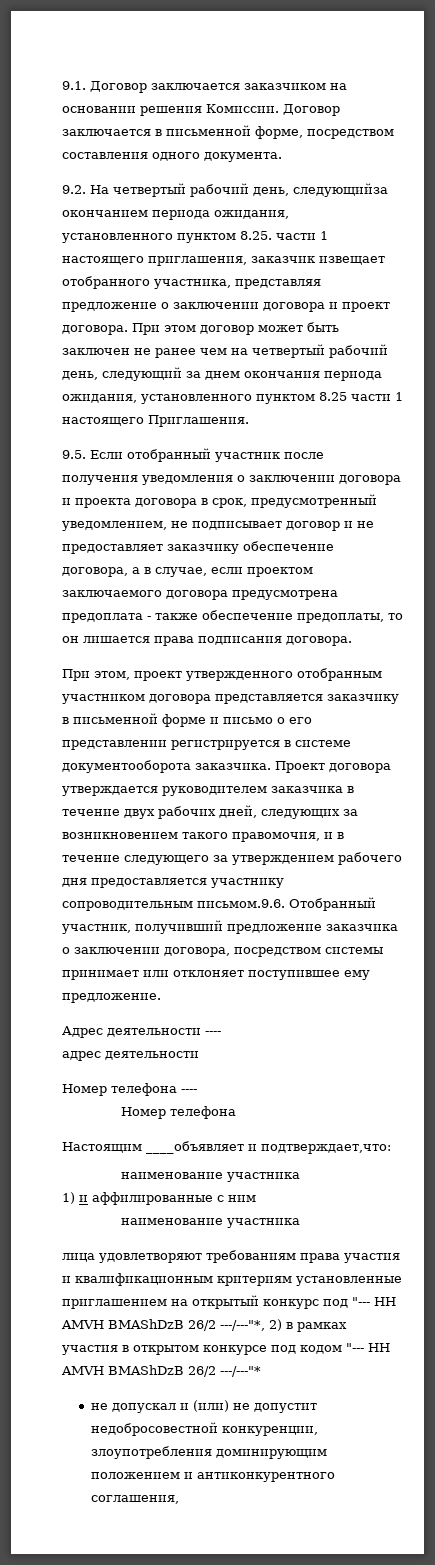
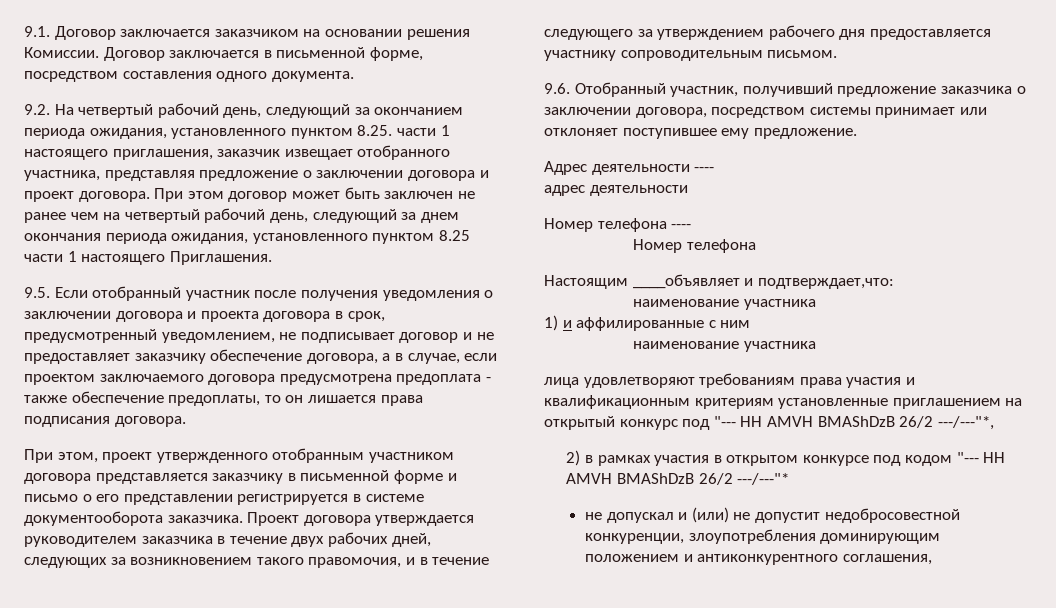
- 9.2. На четвертый рабочий день, следующийза окончанием периода ожидания, установленного пунктом 8.25. части 1 настоящего приглашения, заказчик извещает отобранного участника, представляя предложение о заключении договора и проект договора.
+ 9.2. На четвертый рабочий день, следующий за окончанием периода ожидания, установленного пунктом 8.25. части 1 настоящего приглашения, заказчик извещает отобранного участника, представляя предложение о заключении договора и проект договора.
- Проект договора утверждается руководителем заказчика в течение двух рабочих дней, следующих за возникновением такого правомочия, и в течение следующего за утверждением рабочего дня предоставляется участнику сопроводительным письмом.9.6. Отобранный участник, получивший предложение заказчика о заключении договора, посредством системы принимает или отклоняет поступившее ему предложение.
+ Проект договора утверждается руководителем заказчика в течение двух рабочих дней, следующих за возникновением такого правомочия, и в течение следующего за утверждением рабочего дня предоставляется участнику сопроводительным письмом.
+ 9.6. Отобранный участник, получивший предложение заказчика о заключении договора, посредством системы принимает или отклоняет поступившее ему предложение.
- лица удовлетворяют требованиям права участия и квалификационным критериям установленные приглашением на открытый конкурс под "--- HH AMVH BMAShDzB 26/2 ---/---"*, 2) в рамках участия в открытом конкурсе под кодом "--- HH AMVH BMAShDzB 26/2 ---/---"*
+ лица удовлетворяют требованиям права участия и квалификационным критериям установленные приглашением на открытый конкурс под "--- HH AMVH BMAShDzB 26/2 ---/---"*,
+ 2) в рамках участия в открытом конкурсе под кодом "--- HH AMVH BMAShDzB 26/2 ---/---"*

